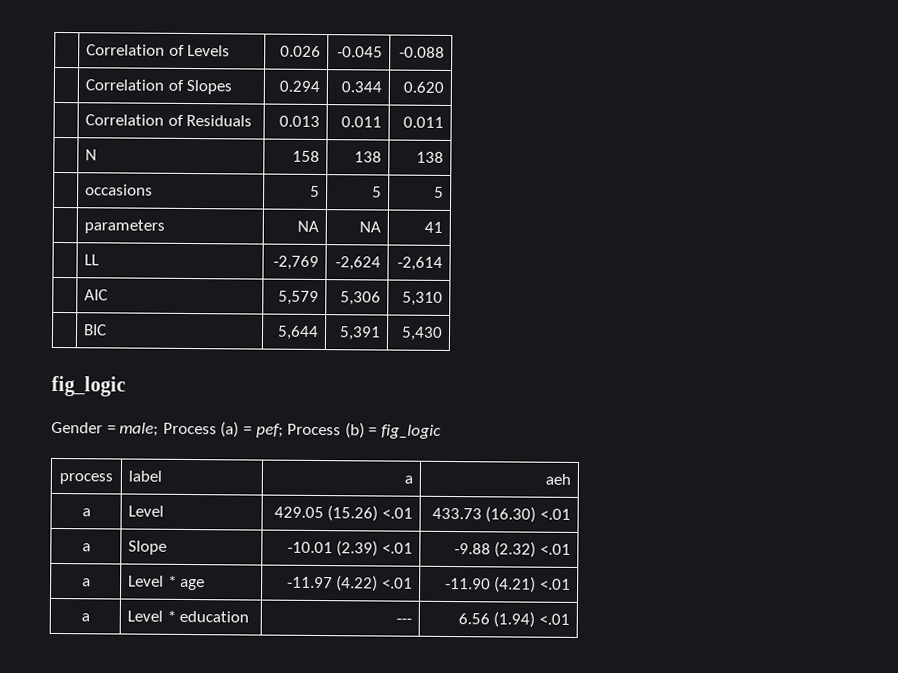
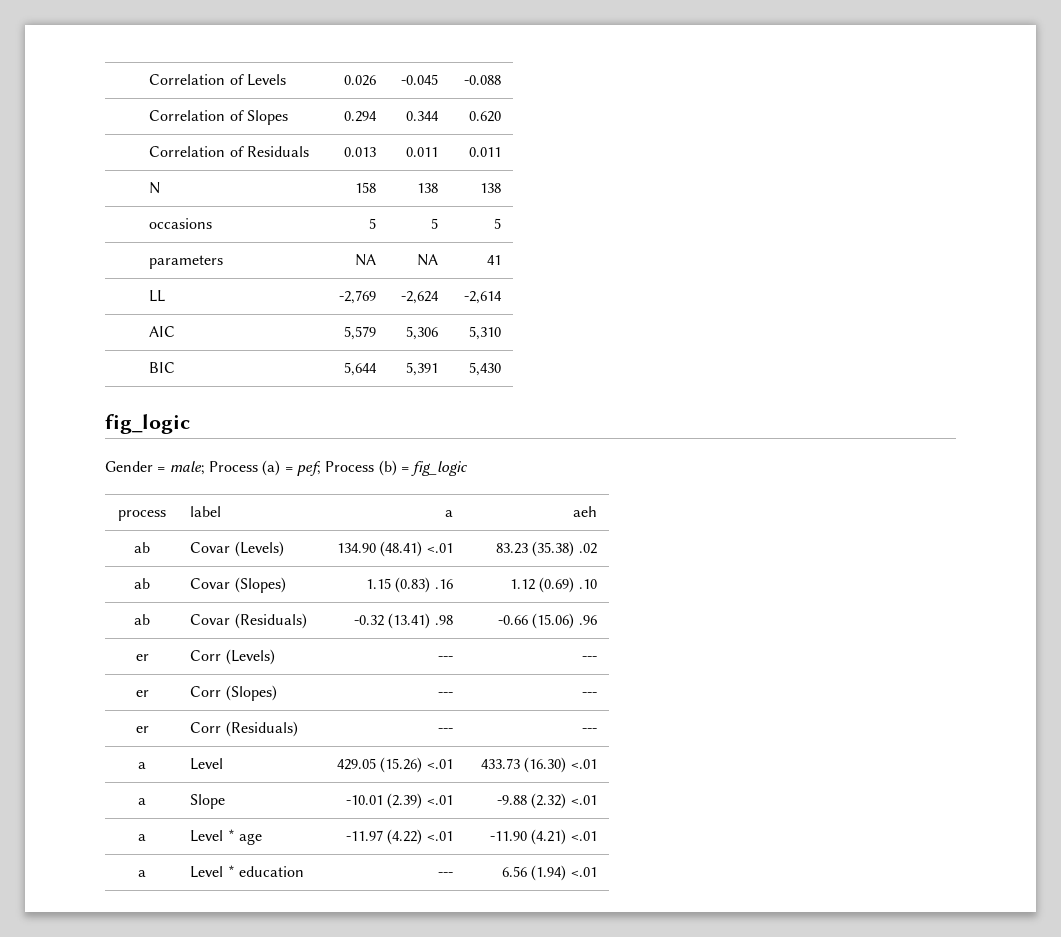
+ ab | Covar (Levels) | 134.90 (48.41) <.01 | 83.23 (35.38) .02
+ ab | Covar (Slopes) | 1.15 (0.83) .16 | 1.12 (0.69) .10
+ ab | Covar (Residuals) | -0.32 (13.41) .98 | -0.66 (15.06) .96
+ er | Corr (Levels) | --- | ---
+ er | Corr (Slopes) | --- | ---
+ er | Corr (Residuals) | --- | ---

